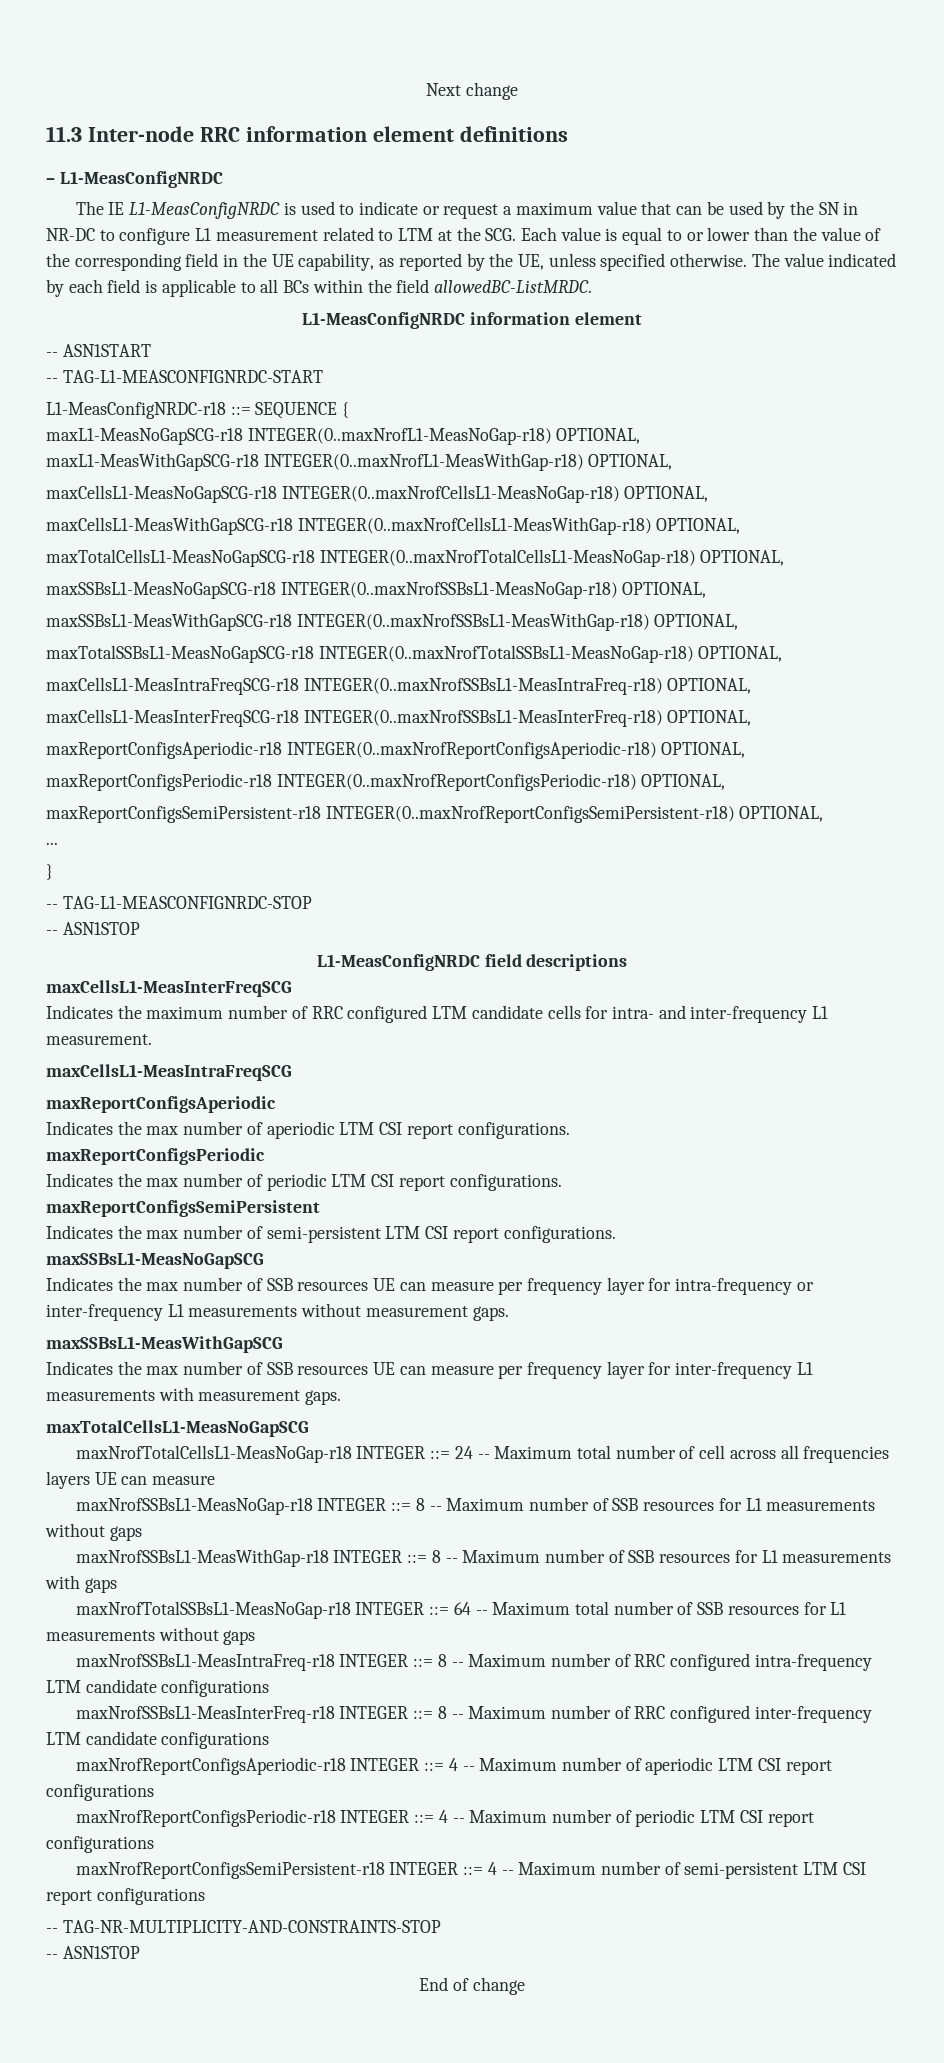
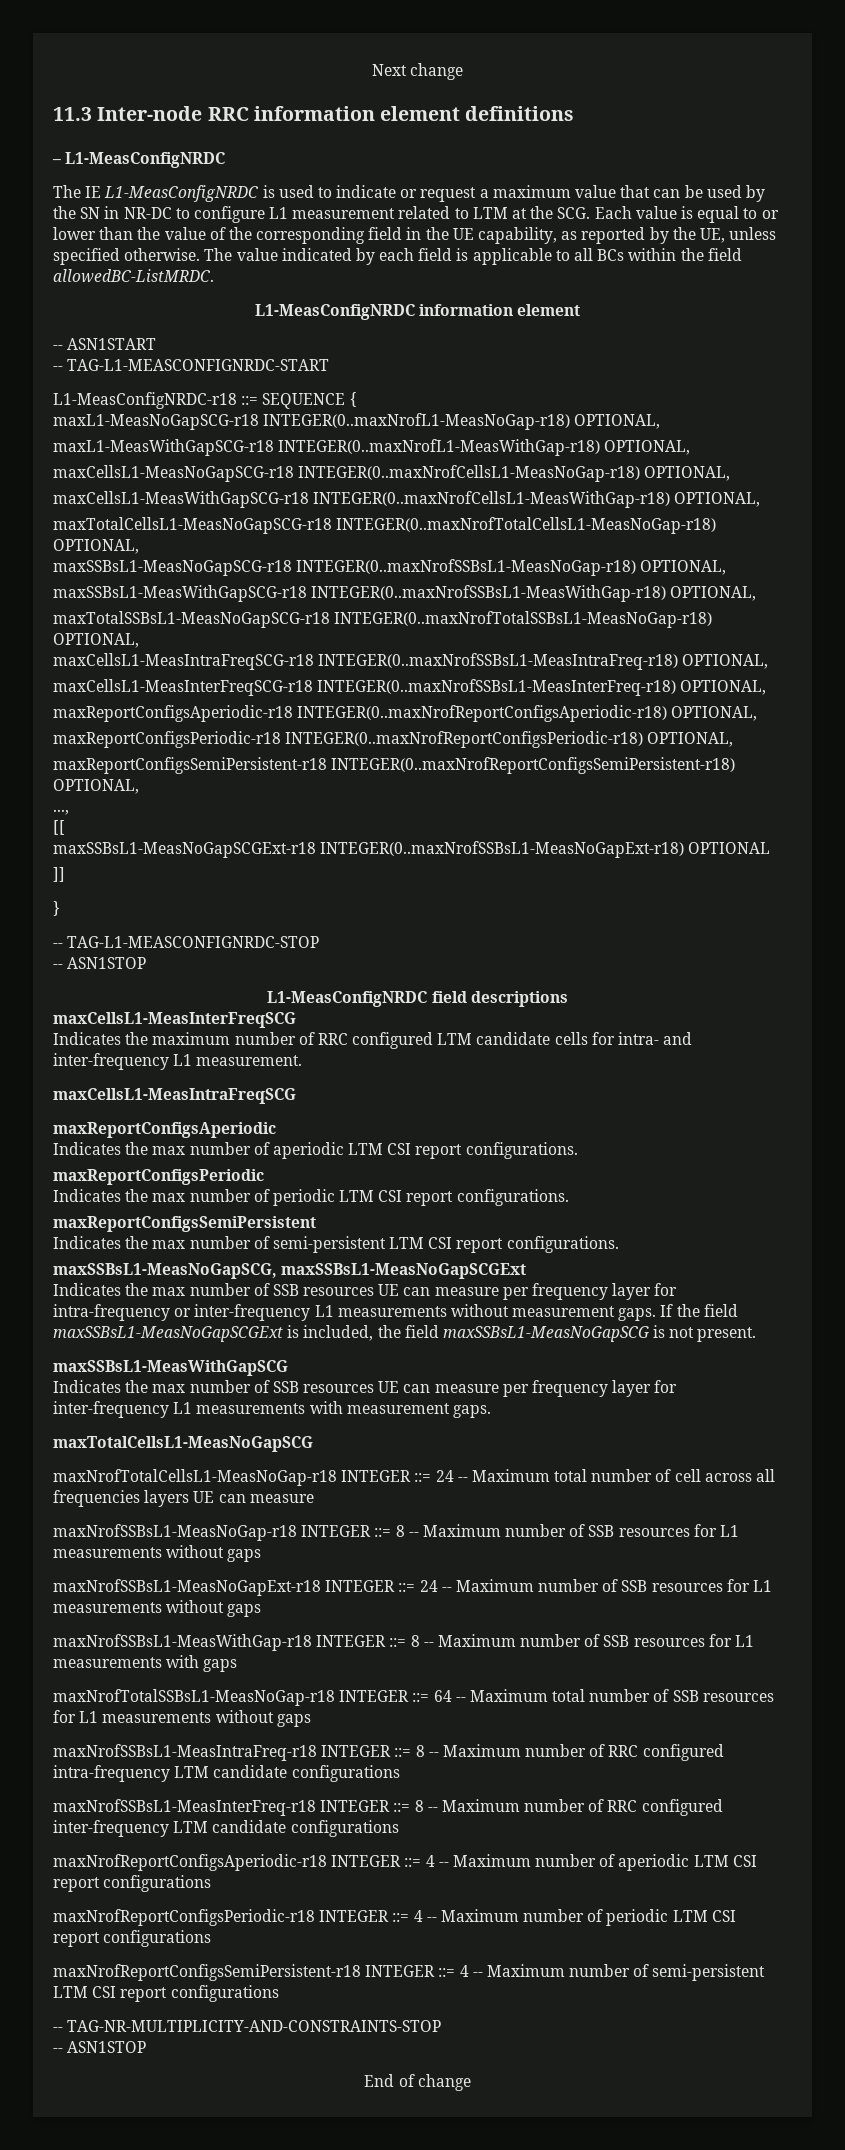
- ...
+ ...,
+ [[
+ maxSSBsL1-MeasNoGapSCGExt-r18 INTEGER(0..maxNrofSSBsL1-MeasNoGapExt-r18) OPTIONAL
+ ]]
- maxSSBsL1-MeasNoGapSCG
+ maxSSBsL1-MeasNoGapSCG, maxSSBsL1-MeasNoGapSCGExt
+ If the field maxSSBsL1-MeasNoGapSCGExt is included, the field maxSSBsL1-MeasNoGapSCG is not present.
+ maxNrofSSBsL1-MeasNoGapExt-r18 INTEGER ::= 24 -- Maximum number of SSB resources for L1 measurements without gaps

